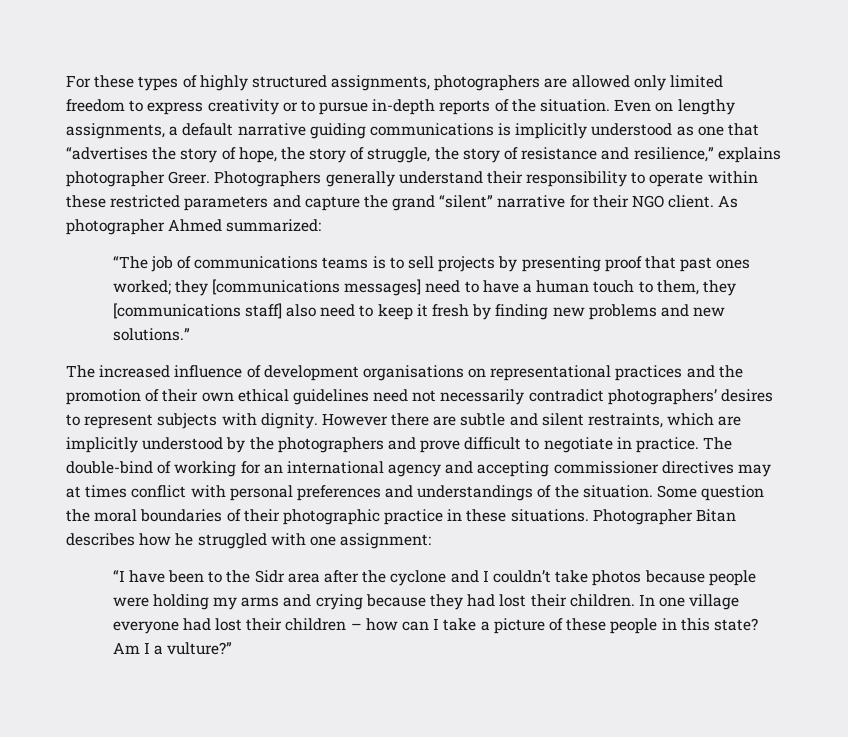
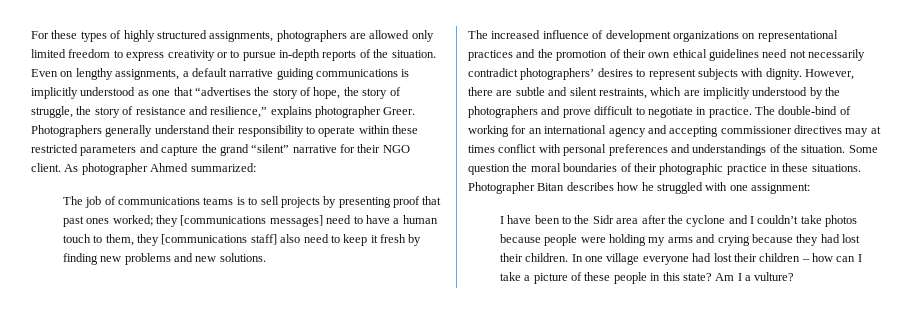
- “The job of communications teams is to sell projects by presenting proof that past ones worked; they [communications messages] need to have a human touch to them, they [communications staff] also need to keep it fresh by finding new problems and new solutions.”
+ The job of communications teams is to sell projects by presenting proof that past ones worked; they [communications messages] need to have a human touch to them, they [communications staff] also need to keep it fresh by finding new problems and new solutions.
- The increased influence of development organisations on representational practices and the promotion of their own ethical guidelines need not necessarily contradict photographers’ desires to represent subjects with dignity.
+ The increased influence of development organizations on representational practices and the promotion of their own ethical guidelines need not necessarily contradict photographers’ desires to represent subjects with dignity.
- However there are subtle and silent restraints, which are implicitly understood by the photographers and prove difficult to negotiate in practice.
+ However, there are subtle and silent restraints, which are implicitly understood by the photographers and prove difficult to negotiate in practice.
- “I have been to the Sidr area after the cyclone and I couldn’t take photos because people were holding my arms and crying because they had lost their children.
+ I have been to the Sidr area after the cyclone and I couldn’t take photos because people were holding my arms and crying because they had lost their children.
- Am I a vulture?”
+ Am I a vulture?

